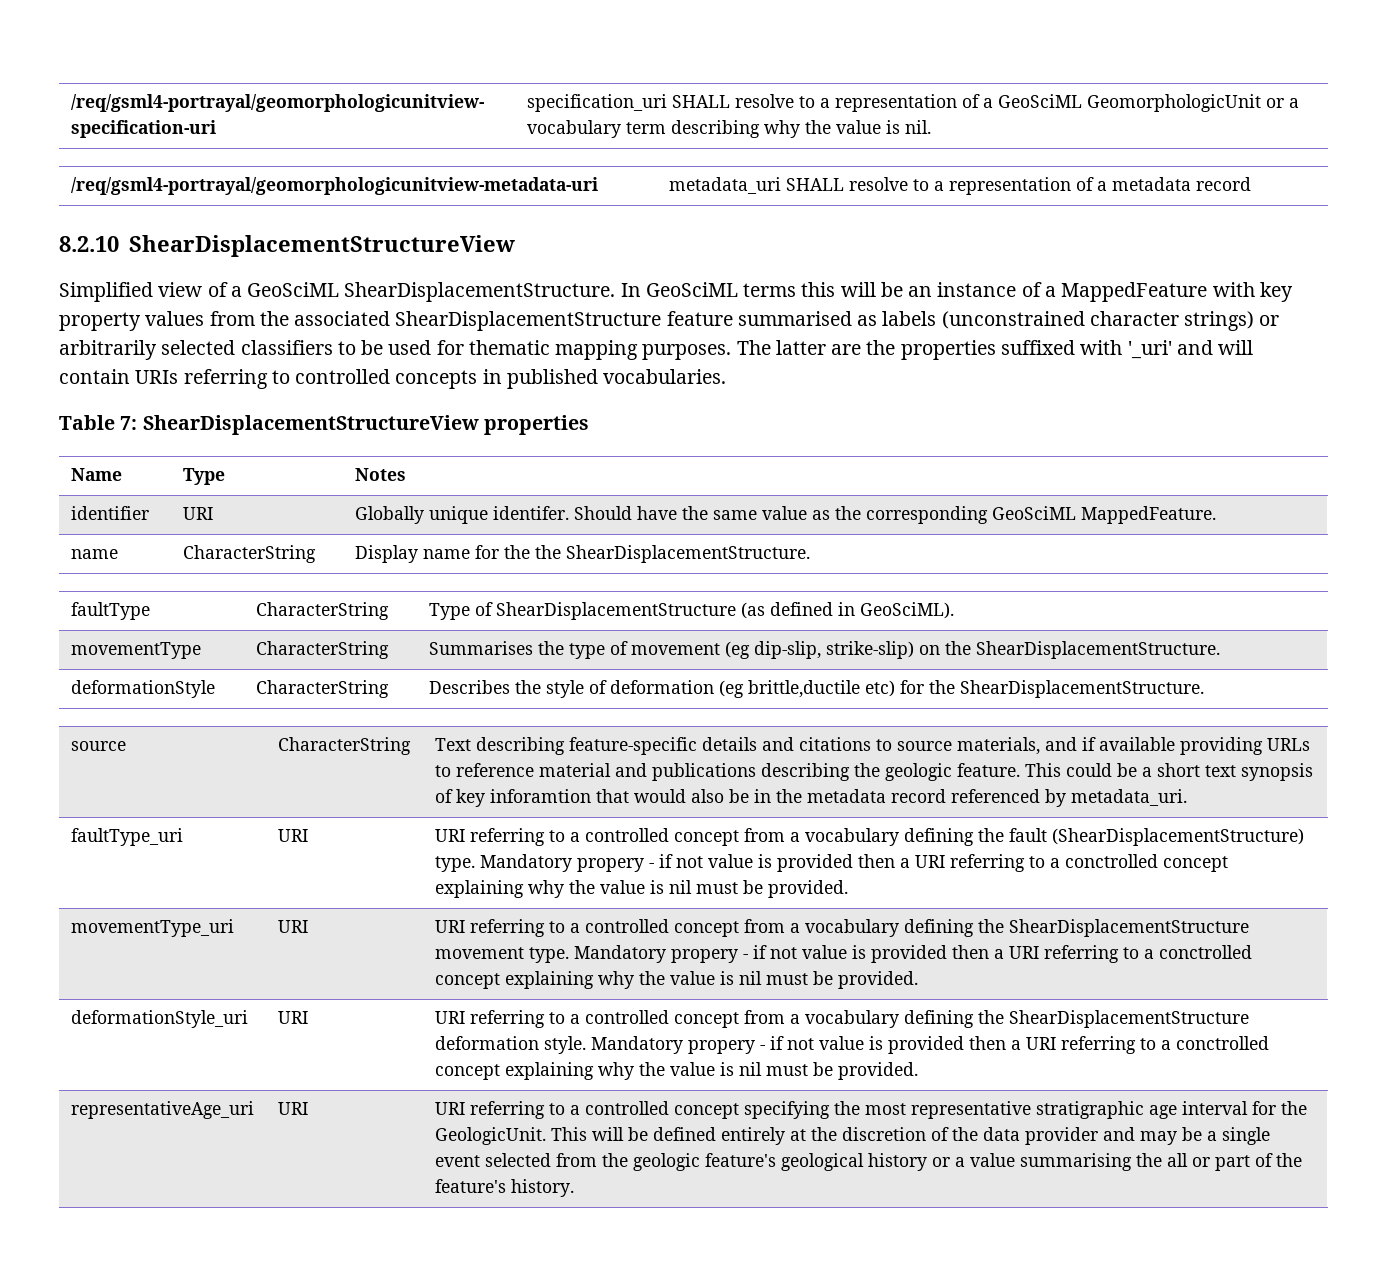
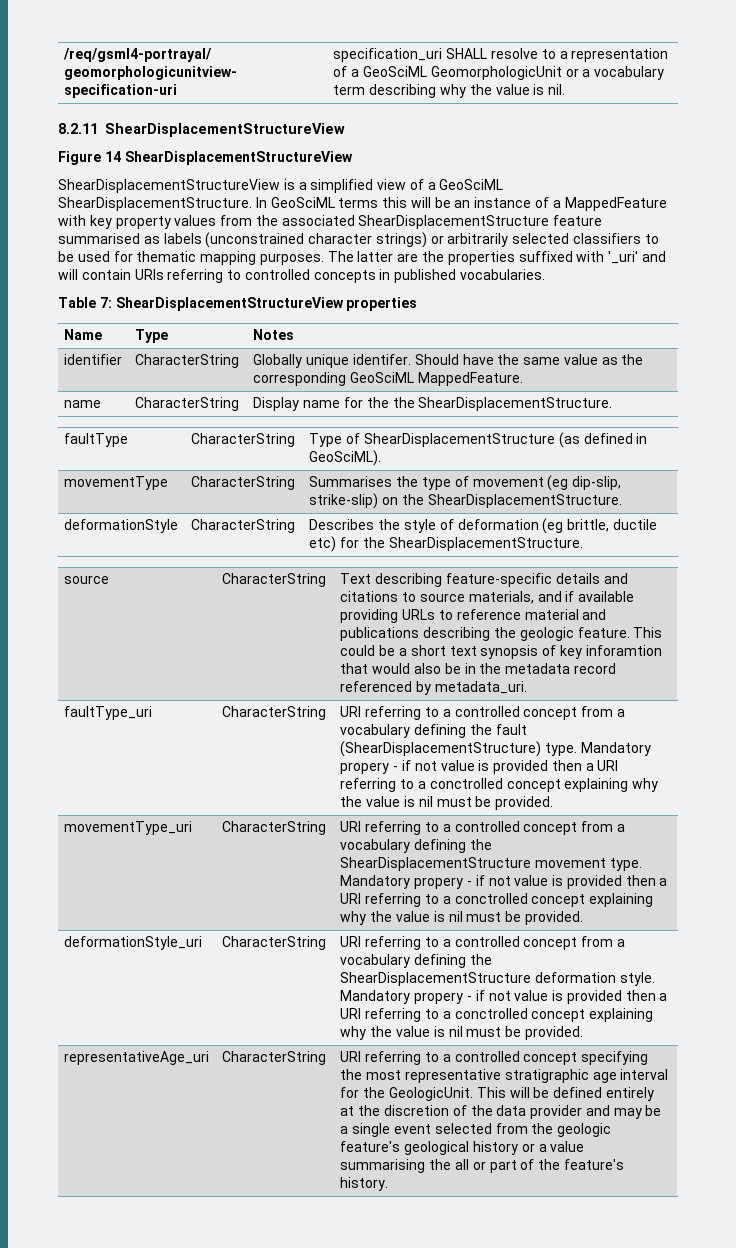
- /req/gsml4-portrayal/geomorphologicunitview-metadata-uri | metadata_uri SHALL resolve to a representation of a metadata record
- 8.2.10 ShearDisplacementStructureView
- Simplified view of a GeoSciML ShearDisplacementStructure.
+ 8.2.11 ShearDisplacementStructureView
+ Figure 14 ShearDisplacementStructureView
+ ShearDisplacementStructureView is a simplified view of a GeoSciML ShearDisplacementStructure.
- identifier | URI | Globally unique identifer. Should have the same value as the corresponding GeoSciML MappedFeature.
+ identifier | CharacterString | Globally unique identifer. Should have the same value as the corresponding GeoSciML MappedFeature.
- deformationStyle | CharacterString | Describes the style of deformation (eg brittle,ductile etc) for the ShearDisplacementStructure.
+ deformationStyle | CharacterString | Describes the style of deformation (eg brittle, ductile etc) for the ShearDisplacementStructure.
- faultType_uri | URI
+ faultType_uri | CharacterString
- movementType_uri | URI
+ movementType_uri | CharacterString
- deformationStyle_uri | URI
+ deformationStyle_uri | CharacterString
- representativeAge_uri | URI
+ representativeAge_uri | CharacterString

